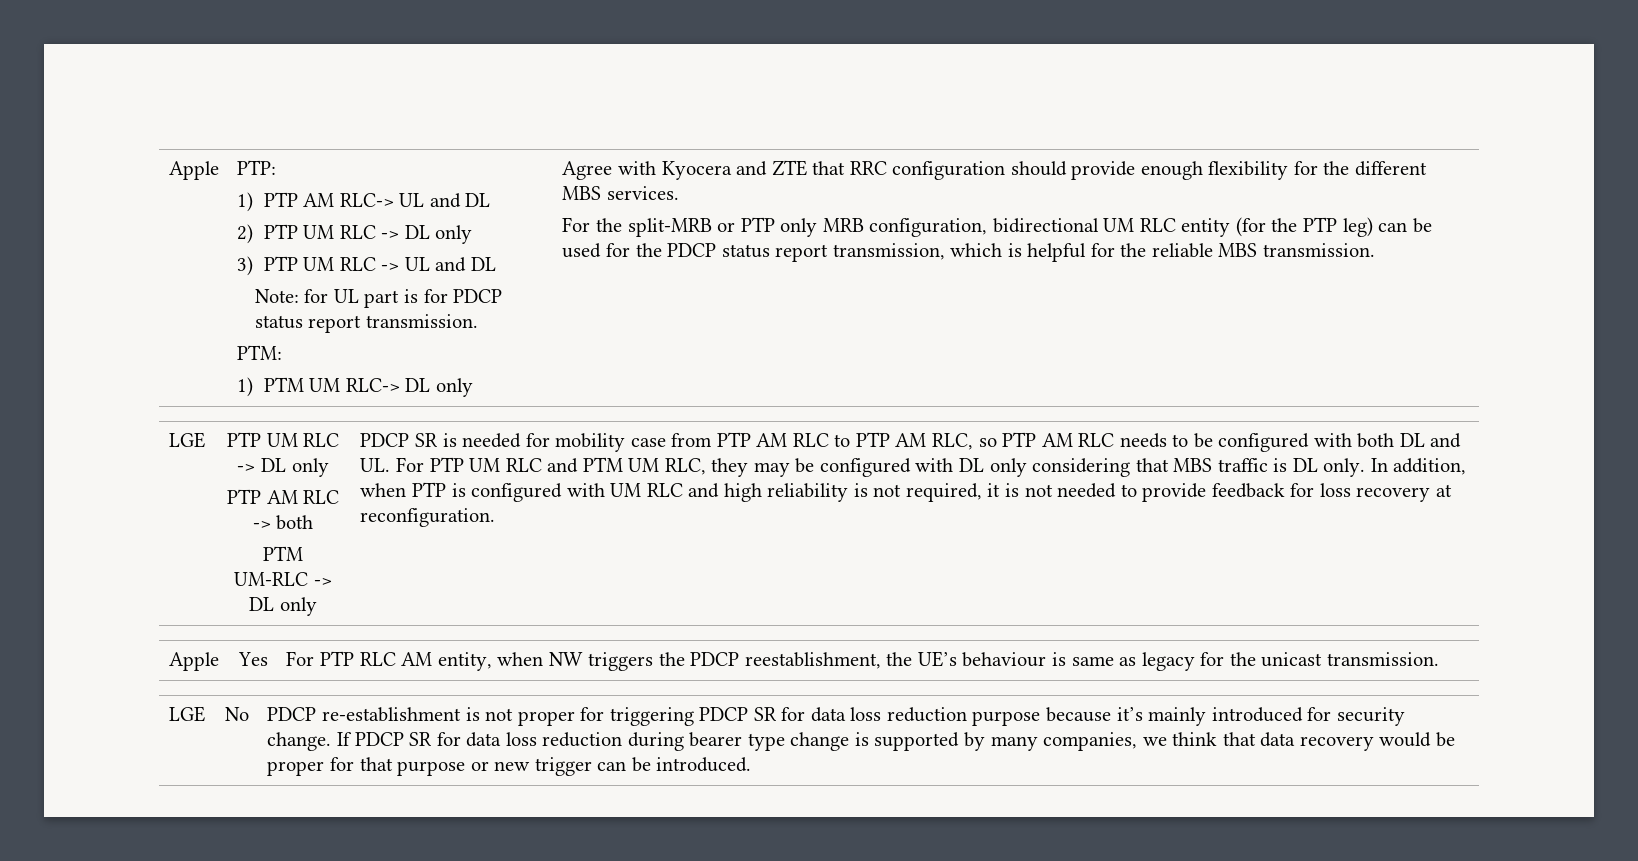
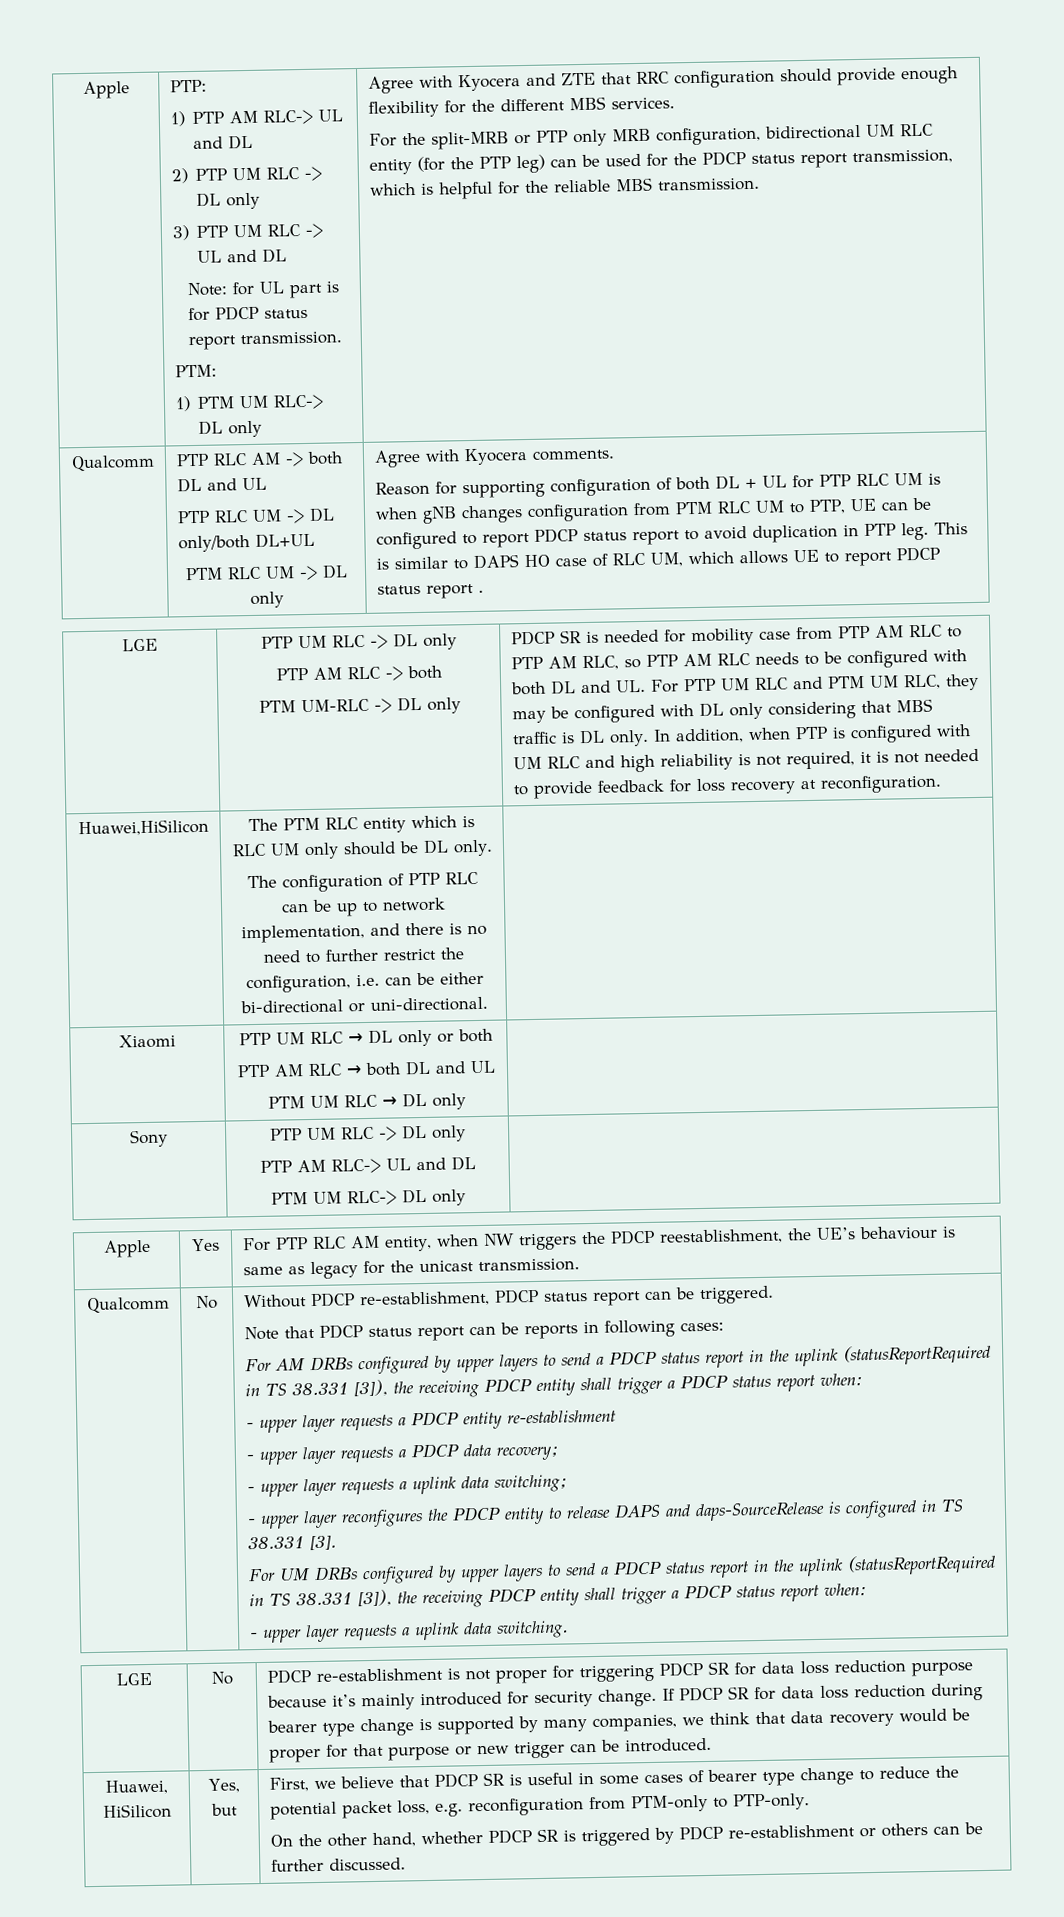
+ Qualcomm | PTP RLC AM -> both DL and UL
+ PTP RLC UM -> DL only/both DL+UL
+ PTM RLC UM -> DL only | Agree with Kyocera comments.
+ Reason for supporting configuration of both DL + UL for PTP RLC UM is when gNB changes configuration from PTM RLC UM to PTP, UE can be configured to report PDCP status report to avoid duplication in PTP leg. This is similar to DAPS HO case of RLC UM, which allows UE to report PDCP status report .
+ Huawei,HiSilicon | The PTM RLC entity which is RLC UM only should be DL only.
+ The configuration of PTP RLC can be up to network implementation, and there is no need to further restrict the configuration, i.e. can be either bi-directional or uni-directional. |
+ Xiaomi | PTP UM RLC → DL only or both
+ PTP AM RLC → both DL and UL
+ PTM UM RLC → DL only |
+ Sony | PTP UM RLC -> DL only
+ PTP AM RLC-> UL and DL
+ PTM UM RLC-> DL only |
+ Qualcomm | No | Without PDCP re-establishment, PDCP status report can be triggered.
+ Note that PDCP status report can be reports in following cases:
+ For AM DRBs configured by upper layers to send a PDCP status report in the uplink (statusReportRequired in TS 38.331 [3]), the receiving PDCP entity shall trigger a PDCP status report when:
+ - upper layer requests a PDCP entity re-establishment
+ - upper layer requests a PDCP data recovery;
+ - upper layer requests a uplink data switching;
+ - upper layer reconfigures the PDCP entity to release DAPS and daps-SourceRelease is configured in TS 38.331 [3].
+ For UM DRBs configured by upper layers to send a PDCP status report in the uplink (statusReportRequired in TS 38.331 [3]), the receiving PDCP entity shall trigger a PDCP status report when:
+ - upper layer requests a uplink data switching.
+ Huawei, HiSilicon | Yes, but | First, we believe that PDCP SR is useful in some cases of bearer type change to reduce the potential packet loss, e.g. reconfiguration from PTM-only to PTP-only.
+ On the other hand, whether PDCP SR is triggered by PDCP re-establishment or others can be further discussed.

